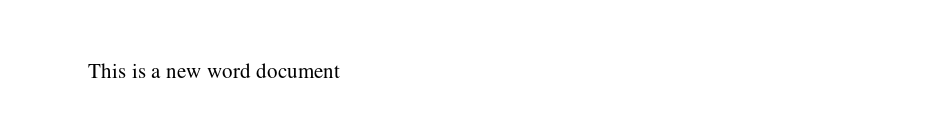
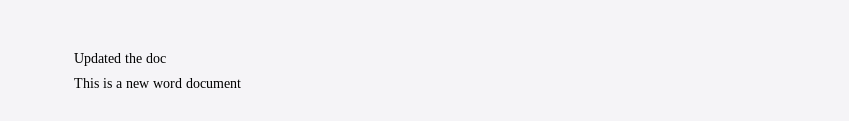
+ Updated the doc

